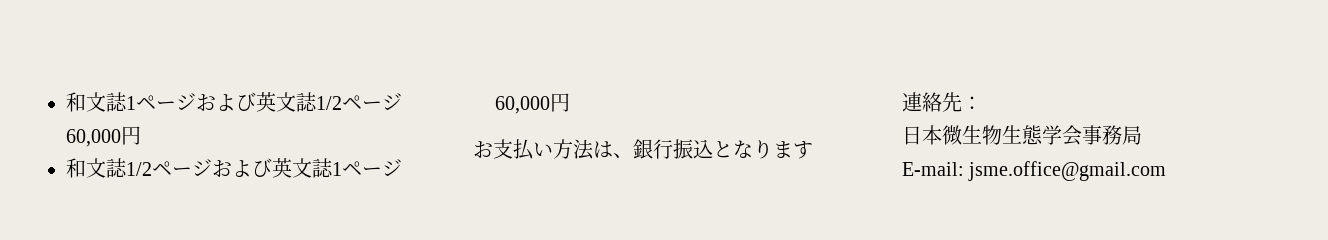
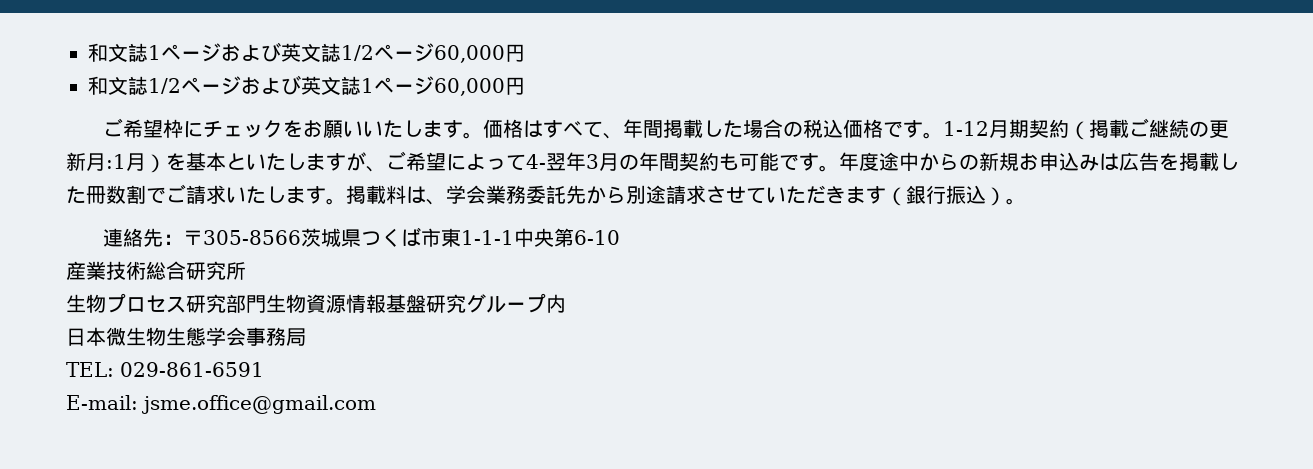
- お支払い方法は、銀行振込となります
- 連絡先：
+ ご希望枠にチェックをお願いいたします。価格はすべて、年間掲載した場合の税込価格です。1-12月期契約（掲載ご継続の更新月:1月）を基本といたしますが、ご希望によって4-翌年3月の年間契約も可能です。年度途中からの新規お申込みは広告を掲載した冊数割でご請求いたします。掲載料は、学会業務委託先から別途請求させていただきます（銀行振込）。
+ 連絡先：〒305-8566茨城県つくば市東1-1-1中央第6-10
+ 産業技術総合研究所
+ 生物プロセス研究部門生物資源情報基盤研究グループ内
+ TEL: 029-861-6591

